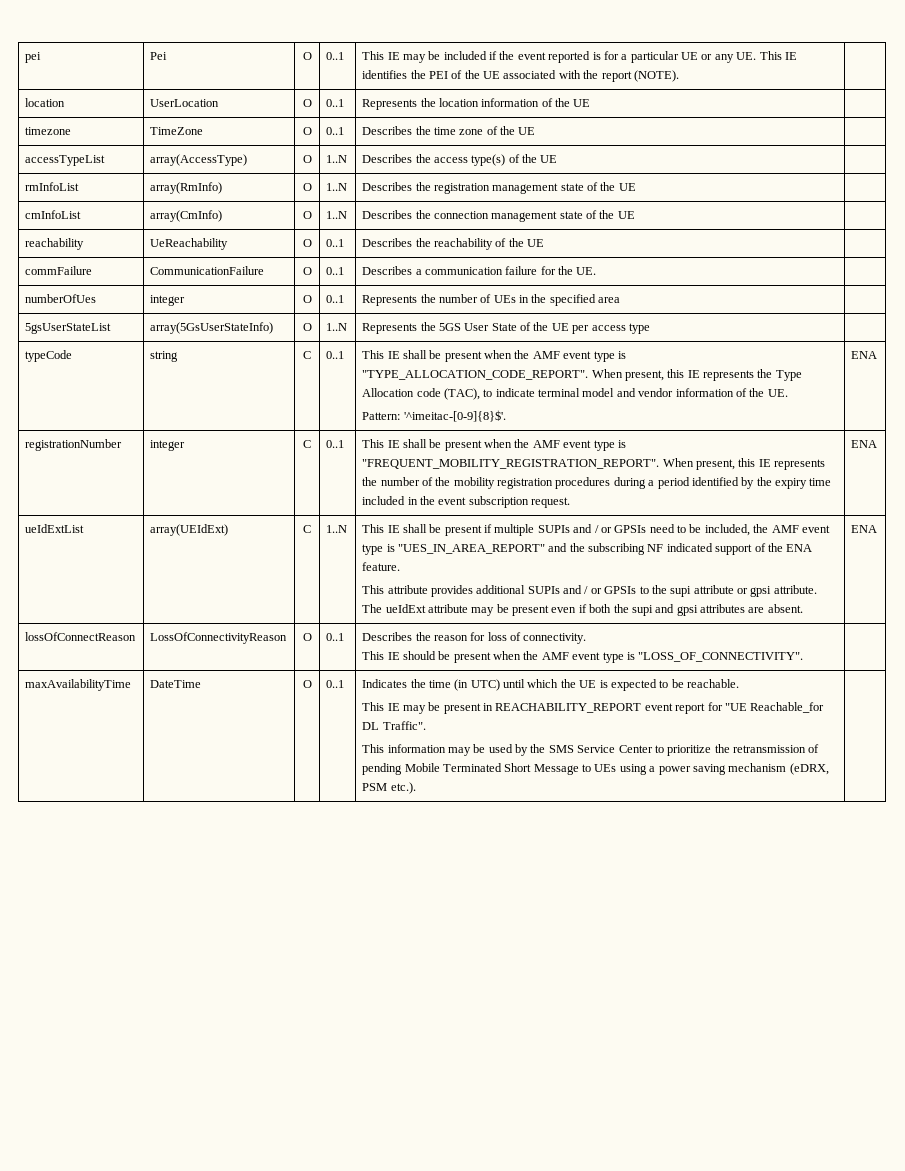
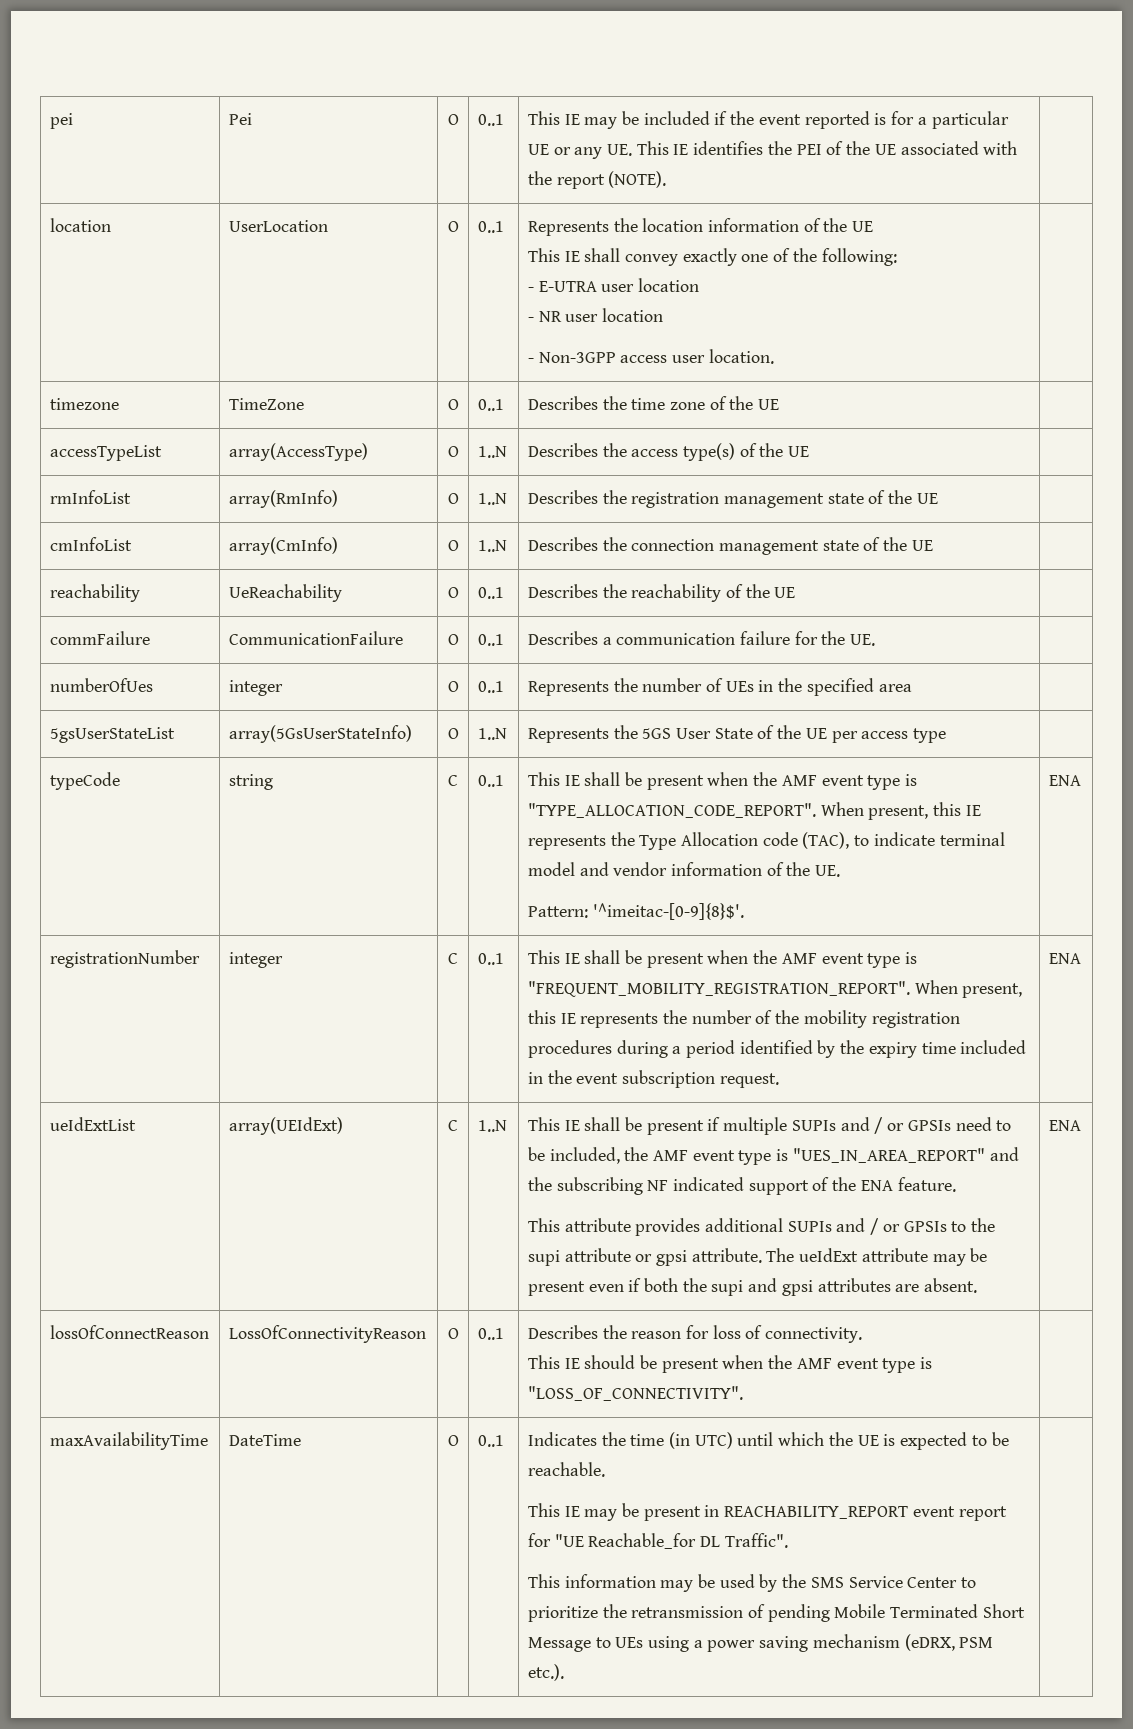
- location | UserLocation | O | 0..1 | Represents the location information of the UE |
+ location | UserLocation | O | 0..1 | Represents the location information of the UE
+ This IE shall convey exactly one of the following:
+ - E-UTRA user location
+ - NR user location
+ - Non-3GPP access user location. |

